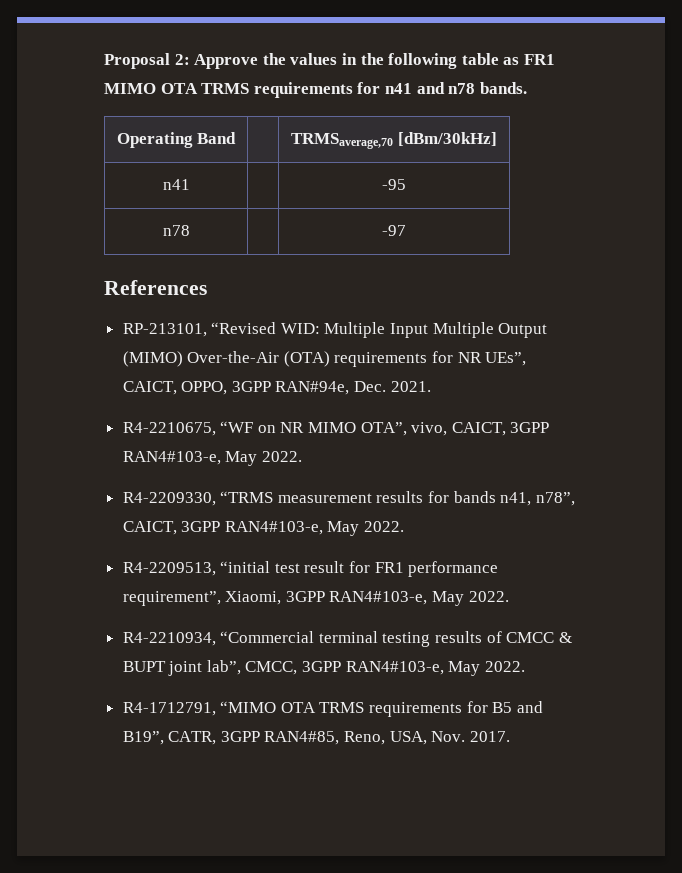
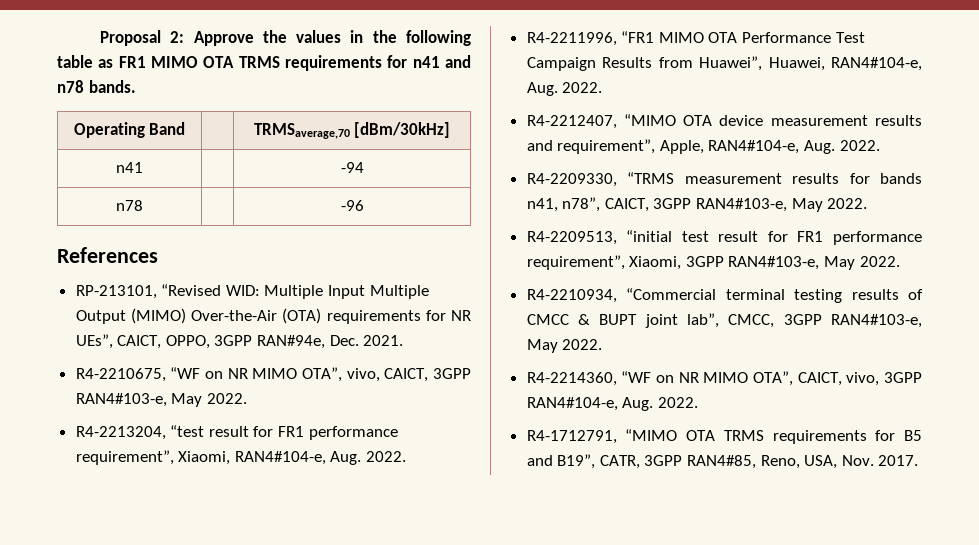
- n41 | | -95
+ n41 | | -94
- n78 | | -97
+ n78 | | -96
+ R4-2213204, “test result for FR1 performance requirement”, Xiaomi, RAN4#104-e, Aug. 2022.
+ R4-2211996, “FR1 MIMO OTA Performance Test Campaign Results from Huawei”, Huawei, RAN4#104-e, Aug. 2022.
+ R4-2212407, “MIMO OTA device measurement results and requirement”, Apple, RAN4#104-e, Aug. 2022.
+ R4-2214360, “WF on NR MIMO OTA”, CAICT, vivo, 3GPP RAN4#104-e, Aug. 2022.

